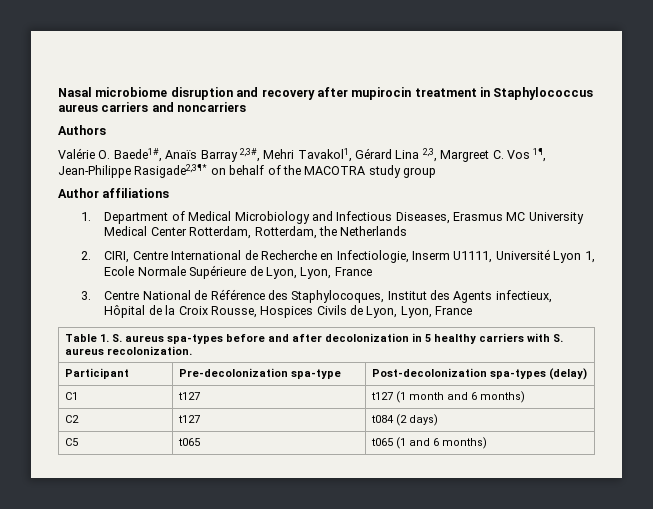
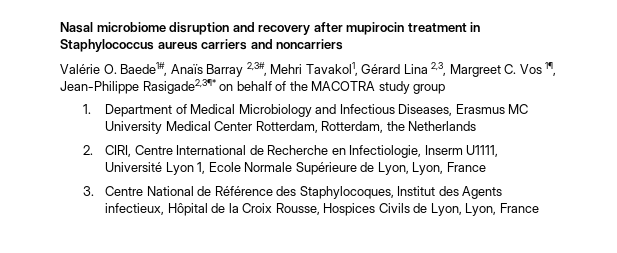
- Authors
- Author affiliations
- Table 1. S. aureus spa-types before and after decolonization in 5 healthy carriers with S. aureus recolonization.
- Participant | Pre-decolonization spa-type | Post-decolonization spa-types (delay)
- C1 | t127 | t127 (1 month and 6 months)
- C2 | t127 | t084 (2 days)
- C5 | t065 | t065 (1 and 6 months)

